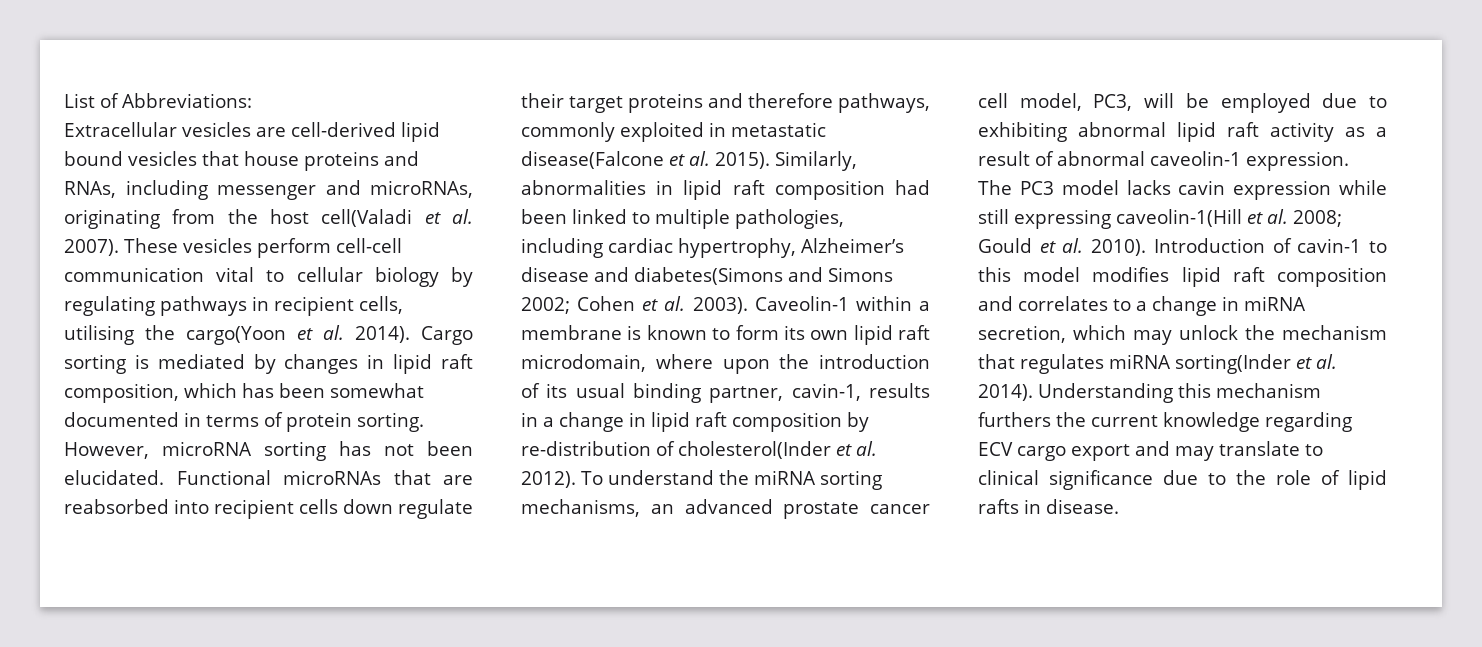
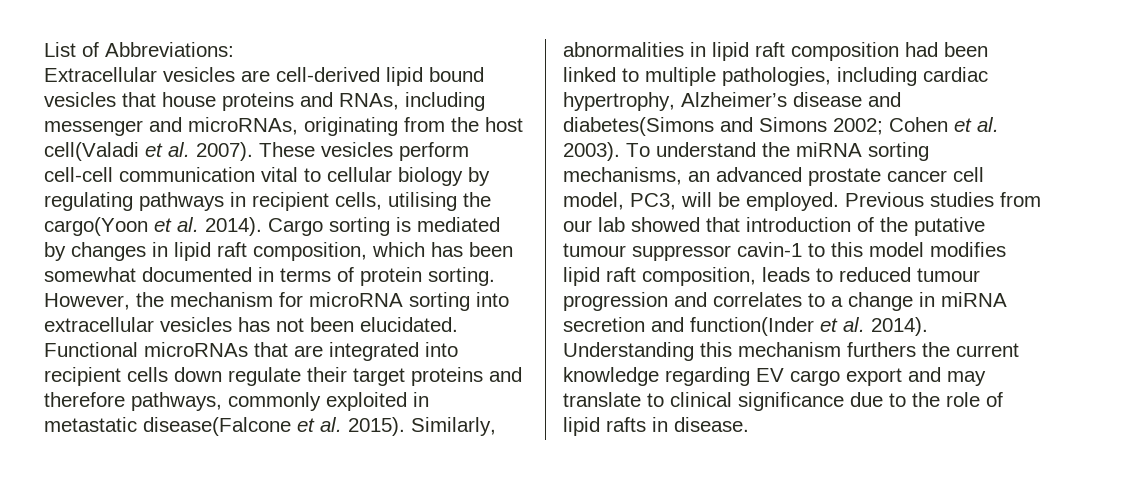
- However, microRNA sorting has not been elucidated.
+ However, the mechanism for microRNA sorting into extracellular vesicles has not been elucidated.
- Functional microRNAs that are reabsorbed into recipient cells down regulate their target proteins and therefore pathways, commonly exploited in metastatic disease(Falcone et al. 2015).
+ Functional microRNAs that are integrated into recipient cells down regulate their target proteins and therefore pathways, commonly exploited in metastatic disease(Falcone et al. 2015).
- Caveolin-1 within a membrane is known to form its own lipid raft microdomain, where upon the introduction of its usual binding partner, cavin-1, results in a change in lipid raft composition by re-distribution of cholesterol(Inder et al. 2012).
- To understand the miRNA sorting mechanisms, an advanced prostate cancer cell model, PC3, will be employed due to exhibiting abnormal lipid raft activity as a result of abnormal caveolin-1 expression. The PC3 model lacks cavin expression while still expressing caveolin-1(Hill et al. 2008; Gould et al. 2010). Introduction of cavin-1 to this model modifies lipid raft composition and correlates to a change in miRNA secretion, which may unlock the mechanism that regulates miRNA sorting(Inder et al. 2014).
+ To understand the miRNA sorting mechanisms, an advanced prostate cancer cell model, PC3, will be employed. Previous studies from our lab showed that introduction of the putative tumour suppressor cavin-1 to this model modifies lipid raft composition, leads to reduced tumour progression and correlates to a change in miRNA secretion and function(Inder et al. 2014).
- Understanding this mechanism furthers the current knowledge regarding ECV cargo export and may translate to clinical significance due to the role of lipid rafts in disease.
+ Understanding this mechanism furthers the current knowledge regarding EV cargo export and may translate to clinical significance due to the role of lipid rafts in disease.

